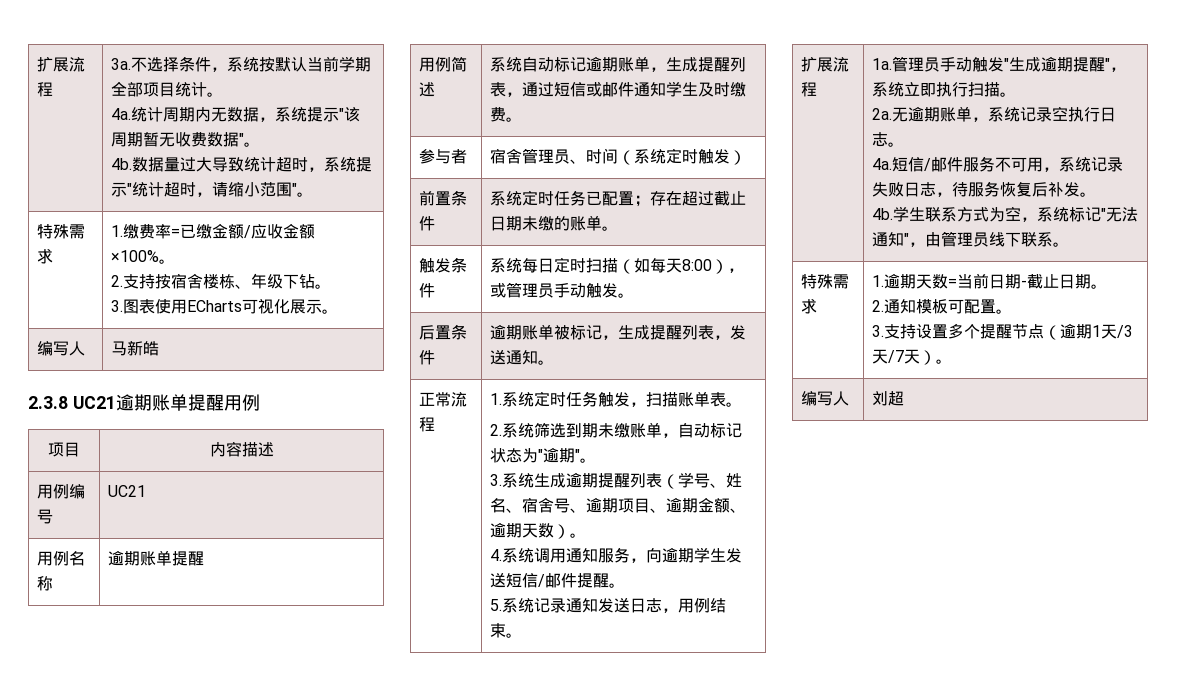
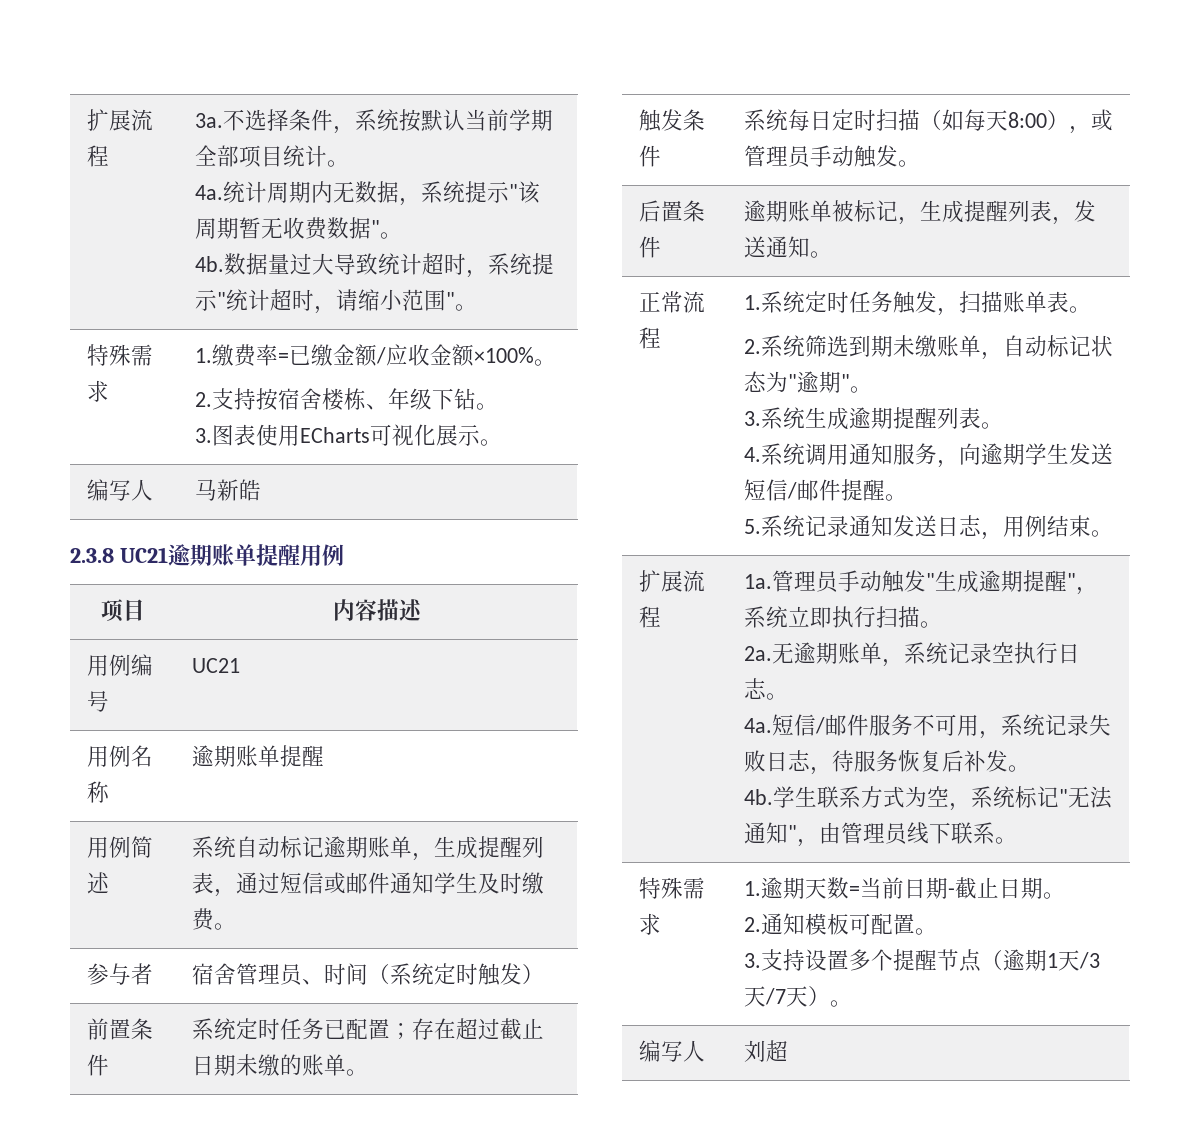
- 3.系统生成逾期提醒列表（学号、姓名、宿舍号、逾期项目、逾期金额、逾期天数）。
+ 3.系统生成逾期提醒列表。

